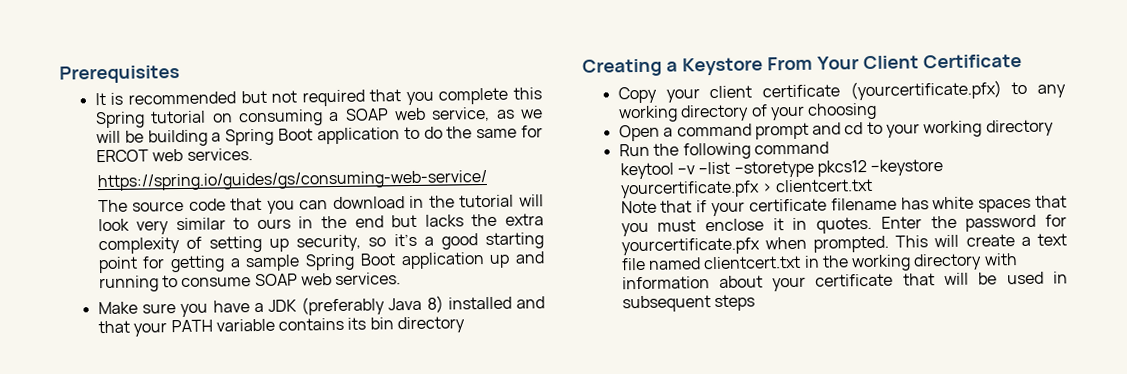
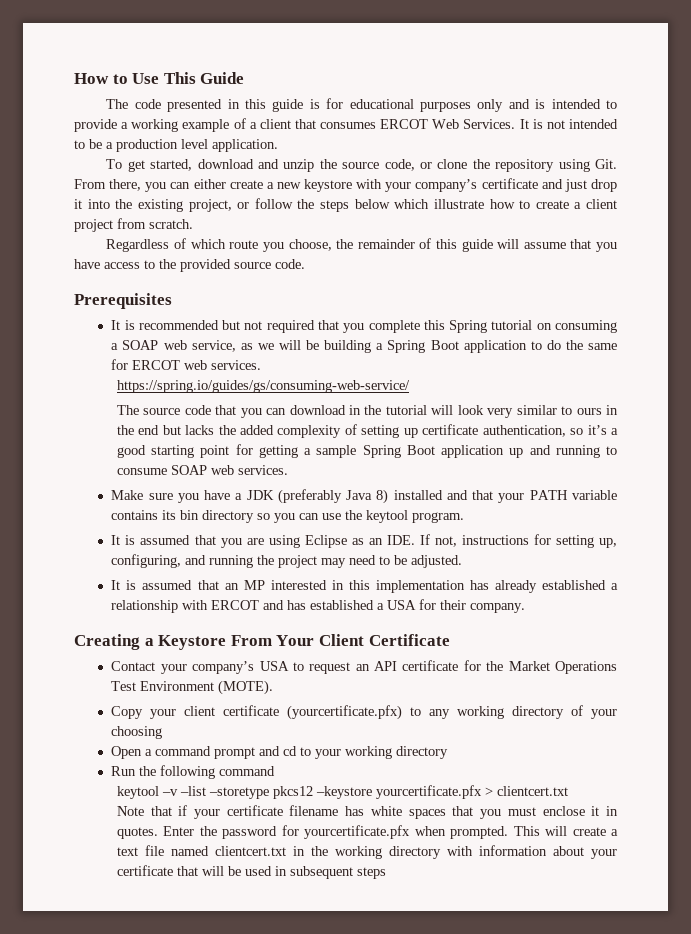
+ How to Use This Guide
+ The code presented in this guide is for educational purposes only and is intended to provide a working example of a client that consumes ERCOT Web Services. It is not intended to be a production level application.
+ To get started, download and unzip the source code, or clone the repository using Git. From there, you can either create a new keystore with your company’s certificate and just drop it into the existing project, or follow the steps below which illustrate how to create a client project from scratch.
+ Regardless of which route you choose, the remainder of this guide will assume that you have access to the provided source code.
- The source code that you can download in the tutorial will look very similar to ours in the end but lacks the extra complexity of setting up security, so it’s a good starting point for getting a sample Spring Boot application up and running to consume SOAP web services.
+ The source code that you can download in the tutorial will look very similar to ours in the end but lacks the added complexity of setting up certificate authentication, so it’s a good starting point for getting a sample Spring Boot application up and running to consume SOAP web services.
- Make sure you have a JDK (preferably Java 8) installed and that your PATH variable contains its bin directory
+ Make sure you have a JDK (preferably Java 8) installed and that your PATH variable contains its bin directory so you can use the keytool program.
+ It is assumed that you are using Eclipse as an IDE. If not, instructions for setting up, configuring, and running the project may need to be adjusted.
+ It is assumed that an MP interested in this implementation has already established a relationship with ERCOT and has established a USA for their company.
+ Contact your company’s USA to request an API certificate for the Market Operations Test Environment (MOTE).

